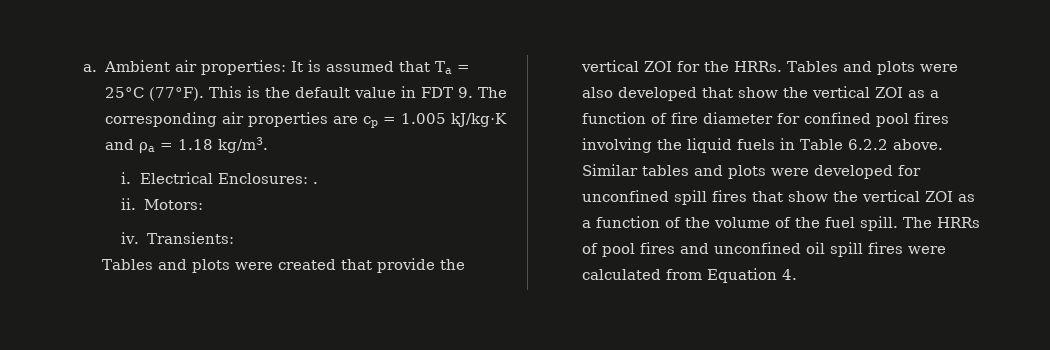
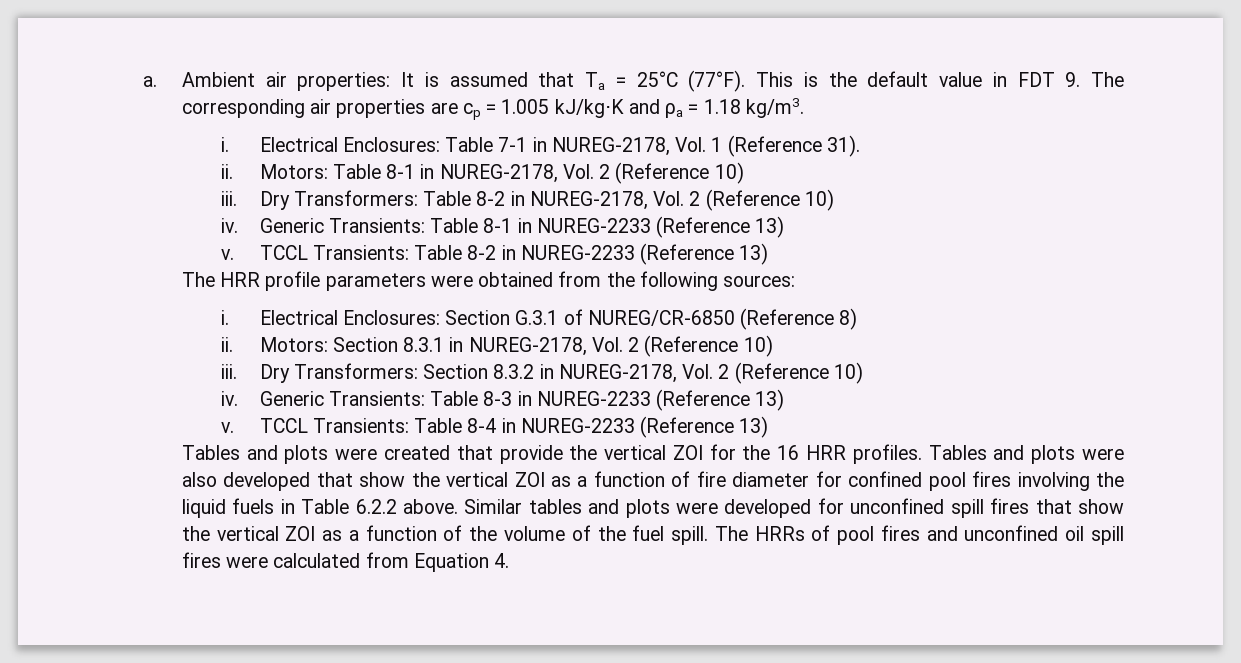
- Electrical Enclosures: .
- ii. Motors:
- iv. Transients:
+ Electrical Enclosures: Table 7-1 in NUREG-2178, Vol. 1 (Reference 31).
+ ii. Motors: Table 8-1 in NUREG-2178, Vol. 2 (Reference 10)
+ iii. Dry Transformers: Table 8-2 in NUREG-2178, Vol. 2 (Reference 10)
+ iv. Generic Transients: Table 8-1 in NUREG-2233 (Reference 13)
+ v. TCCL Transients: Table 8-2 in NUREG-2233 (Reference 13)
+ The HRR profile parameters were obtained from the following sources:
+ i. Electrical Enclosures: Section G.3.1 of NUREG/CR-6850 (Reference 8)
+ ii. Motors: Section 8.3.1 in NUREG-2178, Vol. 2 (Reference 10)
+ iii. Dry Transformers: Section 8.3.2 in NUREG-2178, Vol. 2 (Reference 10)
+ iv. Generic Transients: Table 8-3 in NUREG-2233 (Reference 13)
+ v. TCCL Transients: Table 8-4 in NUREG-2233 (Reference 13)
- Tables and plots were created that provide the vertical ZOI for the HRRs.
+ Tables and plots were created that provide the vertical ZOI for the 16 HRR profiles.

